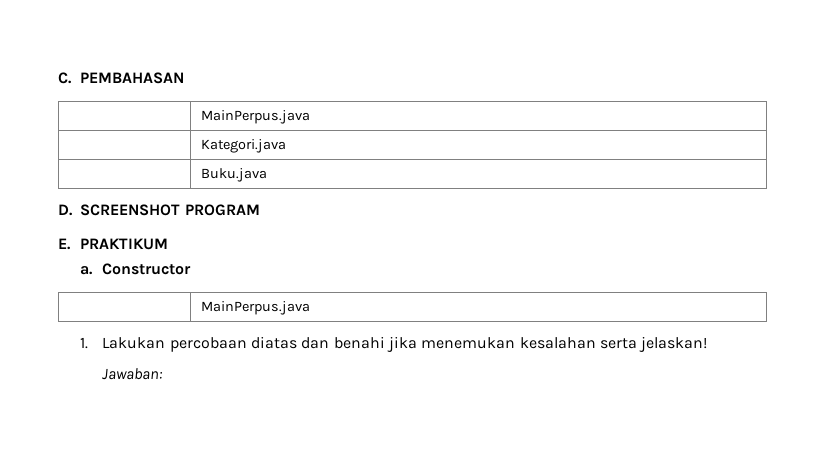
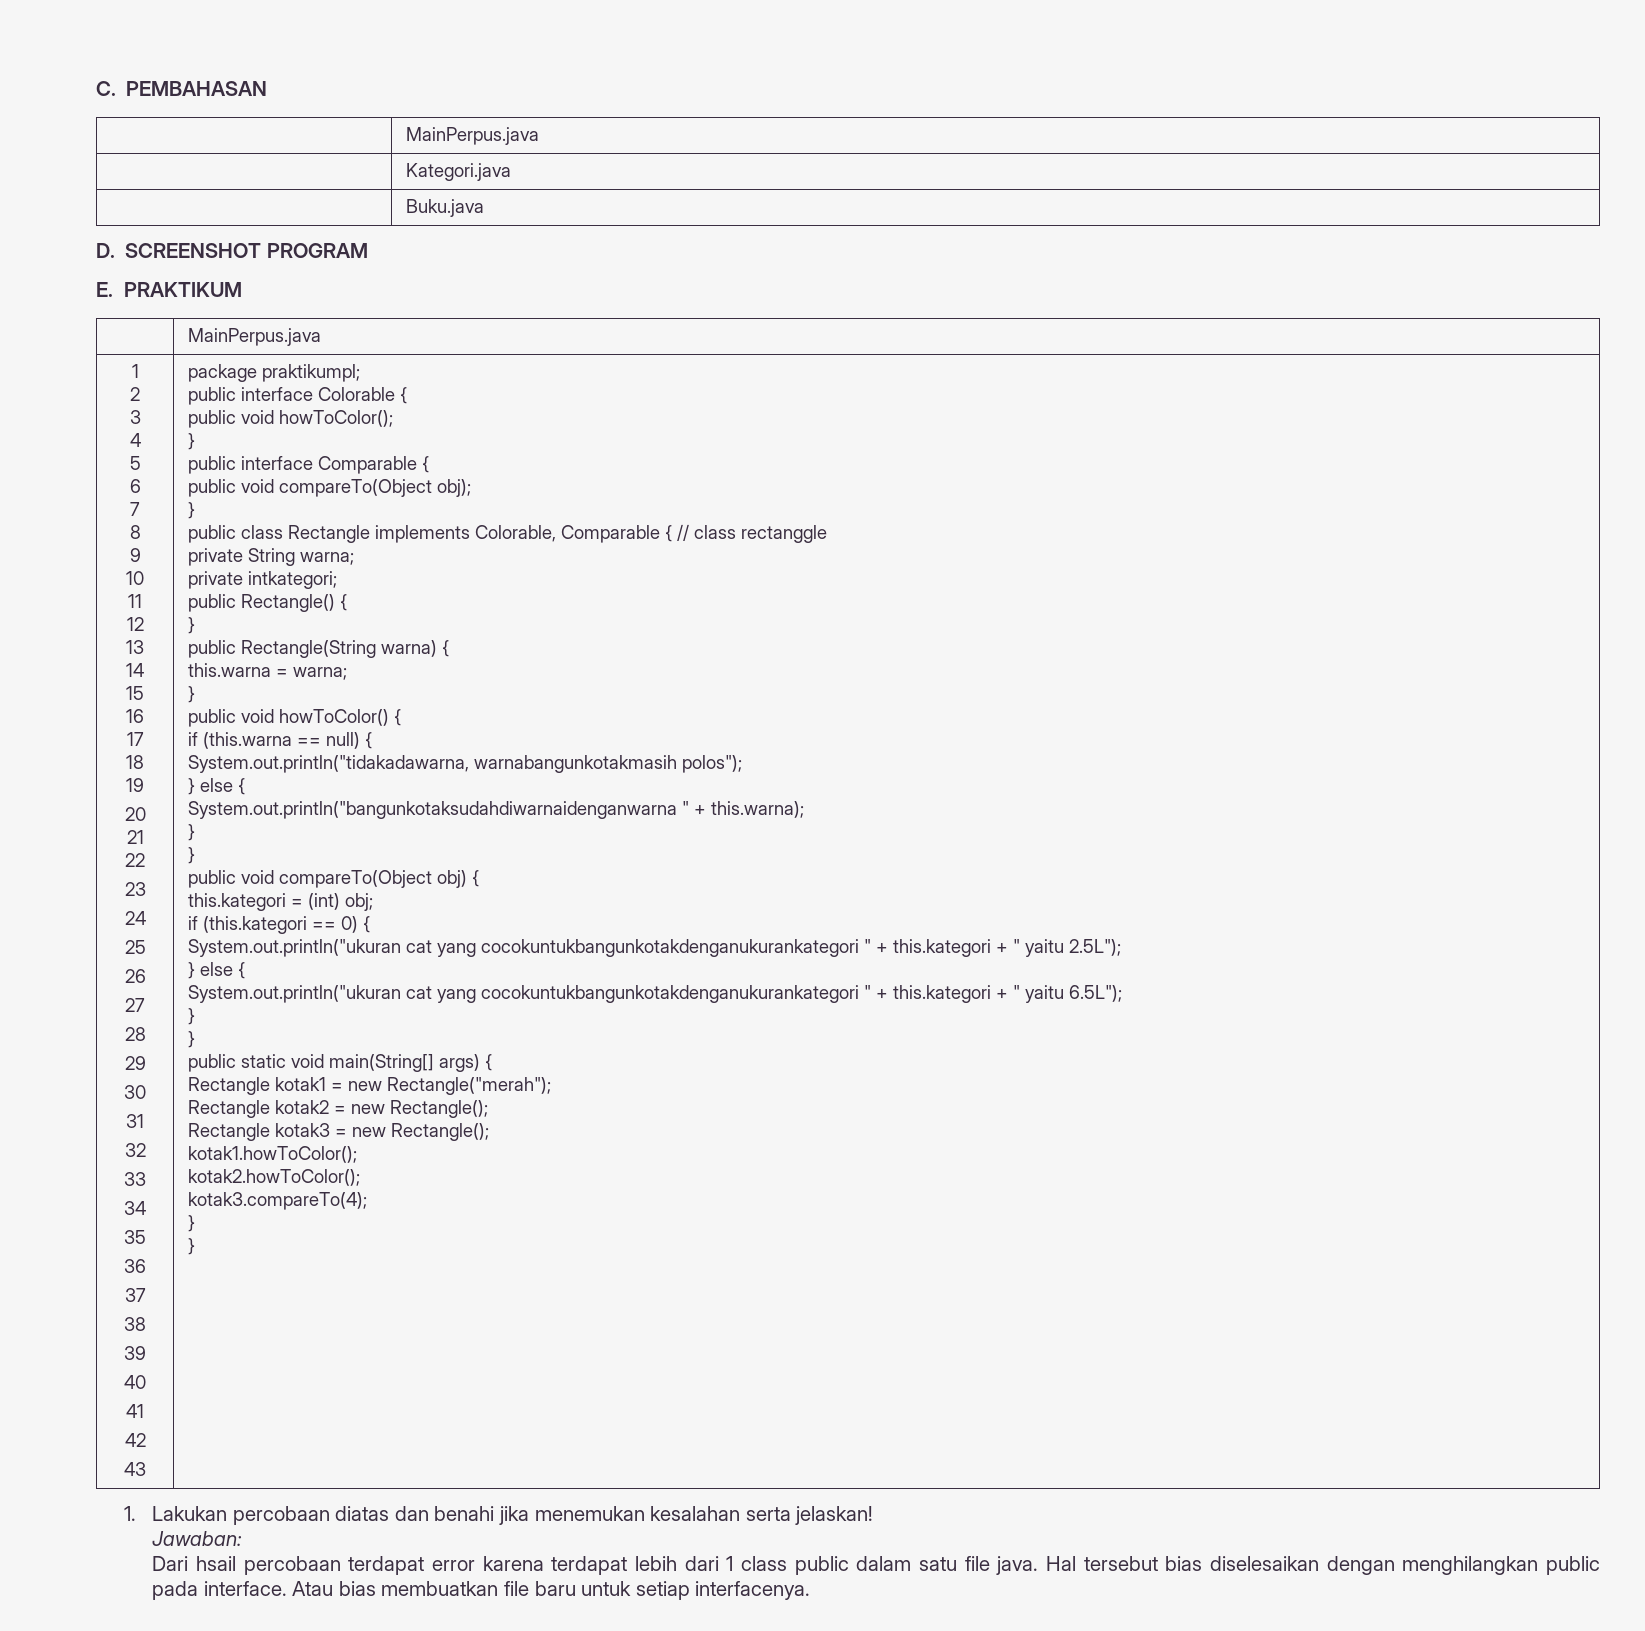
  E. PRAKTIKUM
- a. Constructor
  | MainPerpus.java
+ 1
+ 2
+ 3
+ 4
+ 5
+ 6
+ 7
+ 8
+ 9
+ 10
+ 11
+ 12
+ 13
+ 14
+ 15
+ 16
+ 17
+ 18
+ 19
+ 20
+ 21
+ 22
+ 23
+ 24
+ 25
+ 26
+ 27
+ 28
+ 29
+ 30
+ 31
+ 32
+ 33
+ 34
+ 35
+ 36
+ 37
+ 38
+ 39
+ 40
+ 41
+ 42
+ 43 | package praktikumpl;
+ public interface Colorable {
+ public void howToColor();
+ }
+ public interface Comparable {
+ public void compareTo(Object obj);
+ }
+ public class Rectangle implements Colorable, Comparable { // class rectanggle
+ private String warna;
+ private intkategori;
+ public Rectangle() {
+ }
+ public Rectangle(String warna) {
+ this.warna = warna;
+ }
+ public void howToColor() {
+ if (this.warna == null) {
+ System.out.println("tidakadawarna, warnabangunkotakmasih polos");
+ } else {
+ System.out.println("bangunkotaksudahdiwarnaidenganwarna " + this.warna);
+ }
+ }
+ public void compareTo(Object obj) {
+ this.kategori = (int) obj;
+ if (this.kategori == 0) {
+ System.out.println("ukuran cat yang cocokuntukbangunkotakdenganukurankategori " + this.kategori + " yaitu 2.5L");
+ } else {
+ System.out.println("ukuran cat yang cocokuntukbangunkotakdenganukurankategori " + this.kategori + " yaitu 6.5L");
+ }
+ }
+ public static void main(String[] args) {
+ Rectangle kotak1 = new Rectangle("merah");
+ Rectangle kotak2 = new Rectangle();
+ Rectangle kotak3 = new Rectangle();
+ kotak1.howToColor();
+ kotak2.howToColor();
+ kotak3.compareTo(4);
+ }
+ }
+ Dari hsail percobaan terdapat error karena terdapat lebih dari 1 class public dalam satu file java. Hal tersebut bias diselesaikan dengan menghilangkan public pada interface. Atau bias membuatkan file baru untuk setiap interfacenya.

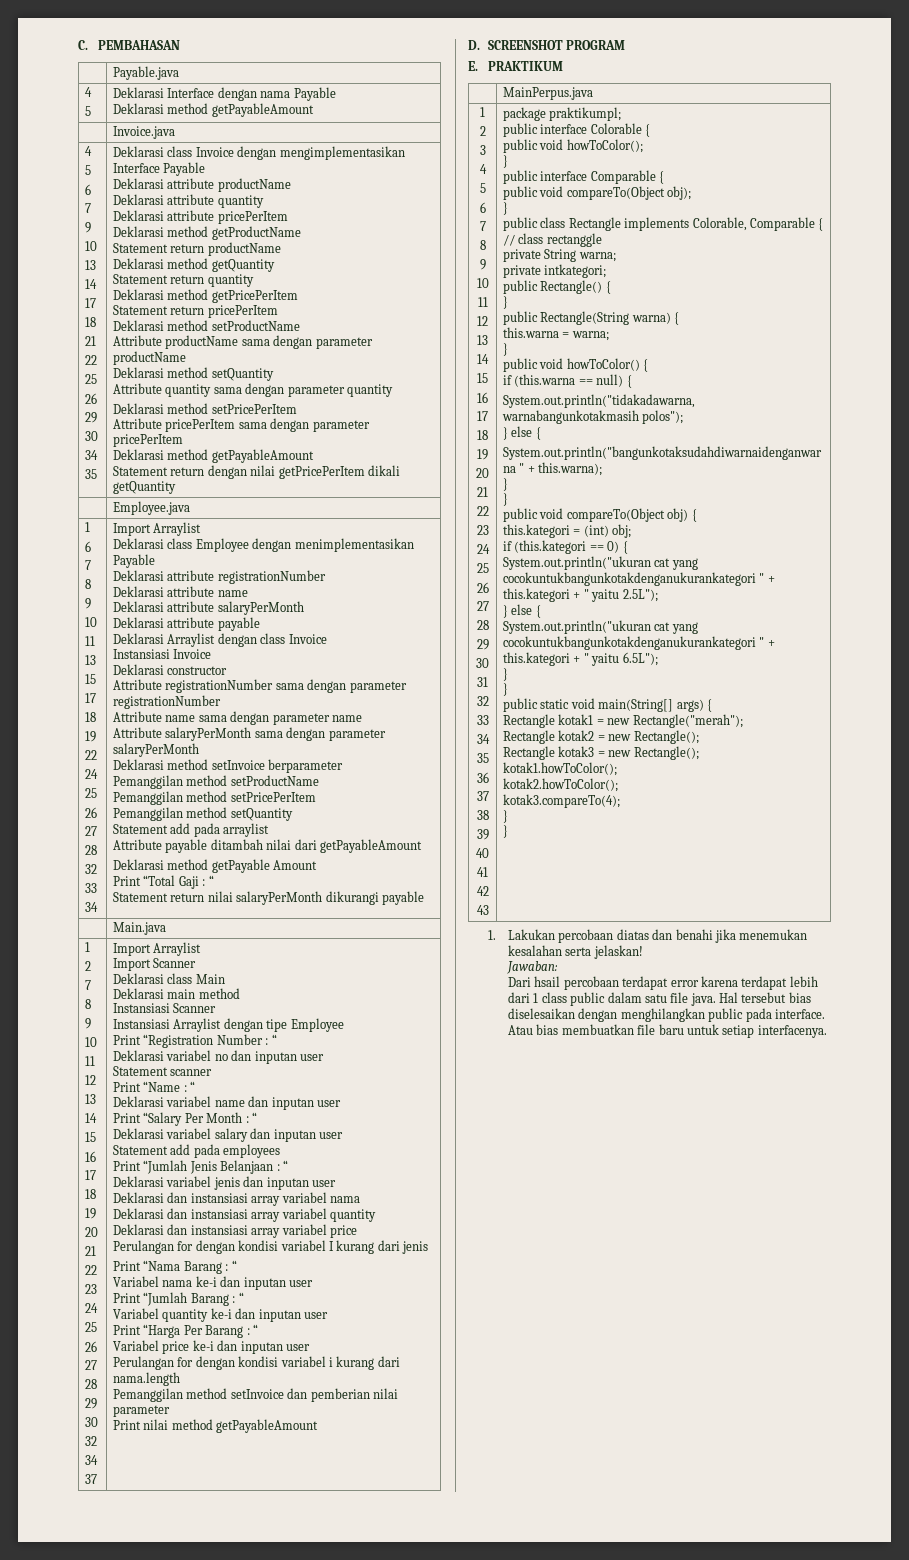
  C. PEMBAHASAN
- | MainPerpus.java
- | Kategori.java
- | Buku.java
+ | Payable.java
+ 4
+ 5 | Deklarasi Interface dengan nama Payable
+ Deklarasi method getPayableAmount
+ | Invoice.java
+ 4
+ 5
+ 6
+ 7
+ 9
+ 10
+ 13
+ 14
+ 17
+ 18
+ 21
+ 22
+ 25
+ 26
+ 29
+ 30
+ 34
+ 35 | Deklarasi class Invoice dengan mengimplementasikan Interface Payable
+ Deklarasi attribute productName
+ Deklarasi attribute quantity
+ Deklarasi attribute pricePerItem
+ Deklarasi method getProductName
+ Statement return productName
+ Deklarasi method getQuantity
+ Statement return quantity
+ Deklarasi method getPricePerItem
+ Statement return pricePerItem
+ Deklarasi method setProductName
+ Attribute productName sama dengan parameter productName
+ Deklarasi method setQuantity
+ Attribute quantity sama dengan parameter quantity
+ Deklarasi method setPricePerItem
+ Attribute pricePerItem sama dengan parameter pricePerItem
+ Deklarasi method getPayableAmount
+ Statement return dengan nilai getPricePerItem dikali getQuantity
+ | Employee.java
+ 1
+ 6
+ 7
+ 8
+ 9
+ 10
+ 11
+ 13
+ 15
+ 17
+ 18
+ 19
+ 22
+ 24
+ 25
+ 26
+ 27
+ 28
+ 32
+ 33
+ 34 | Import Arraylist
+ Deklarasi class Employee dengan menimplementasikan Payable
+ Deklarasi attribute registrationNumber
+ Deklarasi attribute name
+ Deklarasi attribute salaryPerMonth
+ Deklarasi attribute payable
+ Deklarasi Arraylist dengan class Invoice
+ Instansiasi Invoice
+ Deklarasi constructor
+ Attribute registrationNumber sama dengan parameter registrationNumber
+ Attribute name sama dengan parameter name
+ Attribute salaryPerMonth sama dengan parameter salaryPerMonth
+ Deklarasi method setInvoice berparameter
+ Pemanggilan method setProductName
+ Pemanggilan method setPricePerItem
+ Pemanggilan method setQuantity
+ Statement add pada arraylist
+ Attribute payable ditambah nilai dari getPayableAmount
+ Deklarasi method getPayable Amount
+ Print “Total Gaji : “
+ Statement return nilai salaryPerMonth dikurangi payable
+ | Main.java
+ 1
+ 2
+ 7
+ 8
+ 9
+ 10
+ 11
+ 12
+ 13
+ 14
+ 15
+ 16
+ 17
+ 18
+ 19
+ 20
+ 21
+ 22
+ 23
+ 24
+ 25
+ 26
+ 27
+ 28
+ 29
+ 30
+ 32
+ 34
+ 37 | Import Arraylist
+ Import Scanner
+ Deklarasi class Main
+ Deklarasi main method
+ Instansiasi Scanner
+ Instansiasi Arraylist dengan tipe Employee
+ Print “Registration Number : “
+ Deklarasi variabel no dan inputan user
+ Statement scanner
+ Print “Name : “
+ Deklarasi variabel name dan inputan user
+ Print “Salary Per Month : “
+ Deklarasi variabel salary dan inputan user
+ Statement add pada employees
+ Print “Jumlah Jenis Belanjaan : “
+ Deklarasi variabel jenis dan inputan user
+ Deklarasi dan instansiasi array variabel nama
+ Deklarasi dan instansiasi array variabel quantity
+ Deklarasi dan instansiasi array variabel price
+ Perulangan for dengan kondisi variabel I kurang dari jenis
+ Print “Nama Barang : “
+ Variabel nama ke-i dan inputan user
+ Print “Jumlah Barang : “
+ Variabel quantity ke-i dan inputan user
+ Print “Harga Per Barang : “
+ Variabel price ke-i dan inputan user
+ Perulangan for dengan kondisi variabel i kurang dari nama.length
+ Pemanggilan method setInvoice dan pemberian nilai parameter
+ Print nilai method getPayableAmount

